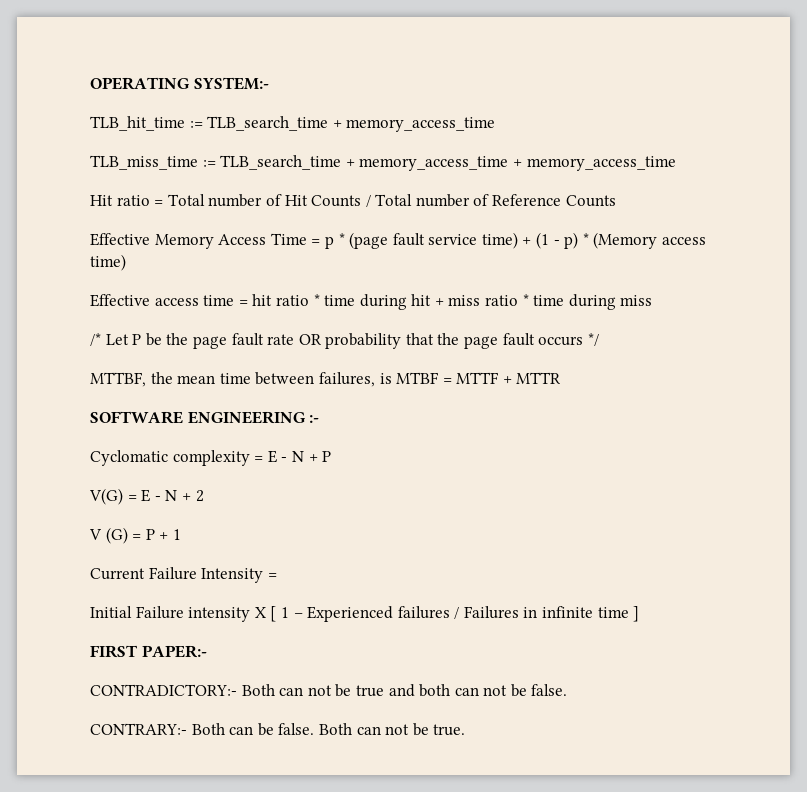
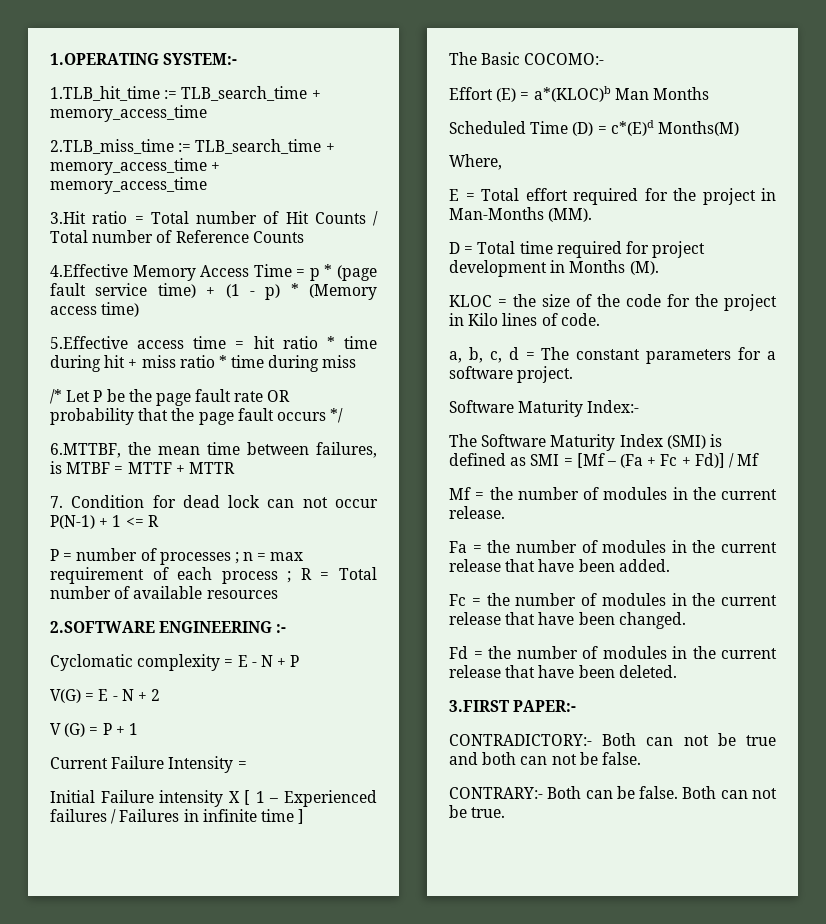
- OPERATING SYSTEM:-
+ 1.OPERATING SYSTEM:-
- TLB_hit_time := TLB_search_time + memory_access_time
+ 1.TLB_hit_time := TLB_search_time + memory_access_time
- TLB_miss_time := TLB_search_time + memory_access_time + memory_access_time
+ 2.TLB_miss_time := TLB_search_time + memory_access_time + memory_access_time
- Hit ratio = Total number of Hit Counts / Total number of Reference Counts
+ 3.Hit ratio = Total number of Hit Counts / Total number of Reference Counts
- Effective Memory Access Time = p * (page fault service time) + (1 - p) * (Memory access time)
+ 4.Effective Memory Access Time = p * (page fault service time) + (1 - p) * (Memory access time)
- Effective access time = hit ratio * time during hit + miss ratio * time during miss
+ 5.Effective access time = hit ratio * time during hit + miss ratio * time during miss
- MTTBF, the mean time between failures, is MTBF = MTTF + MTTR
+ 6.MTTBF, the mean time between failures, is MTBF = MTTF + MTTR
- SOFTWARE ENGINEERING :-
+ 7. Condition for dead lock can not occur P(N-1) + 1 <= R
+ P = number of processes ; n = max requirement of each process ; R = Total number of available resources
+ 2.SOFTWARE ENGINEERING :-
- FIRST PAPER:-
+ The Basic COCOMO:-
+ Effort (E) = a*(KLOC)b Man Months
+ Scheduled Time (D) = c*(E)d Months(M)
+ Where,
+ E = Total effort required for the project in Man-Months (MM).
+ D = Total time required for project development in Months (M).
+ KLOC = the size of the code for the project in Kilo lines of code.
+ a, b, c, d = The constant parameters for a software project.
+ Software Maturity Index:-
+ The Software Maturity Index (SMI) is defined as SMI = [Mf – (Fa + Fc + Fd)] / Mf
+ Mf = the number of modules in the current release.
+ Fa = the number of modules in the current release that have been added.
+ Fc = the number of modules in the current release that have been changed.
+ Fd = the number of modules in the current release that have been deleted.
+ 3.FIRST PAPER:-

